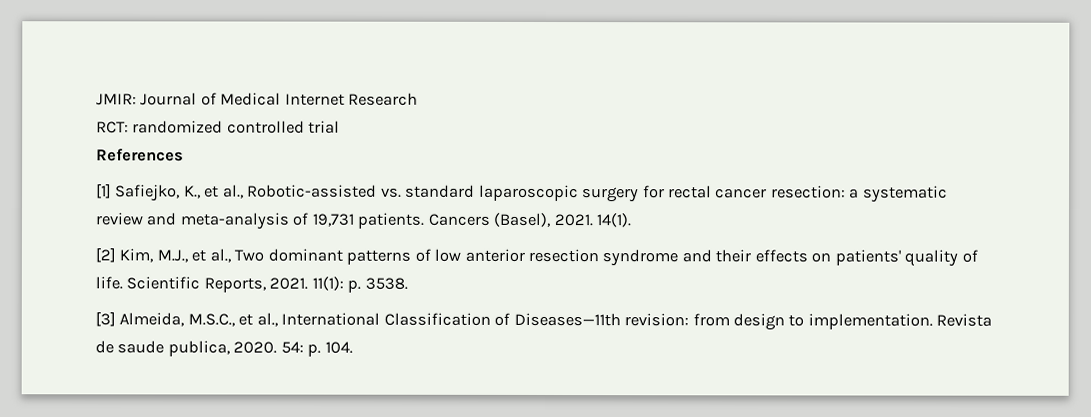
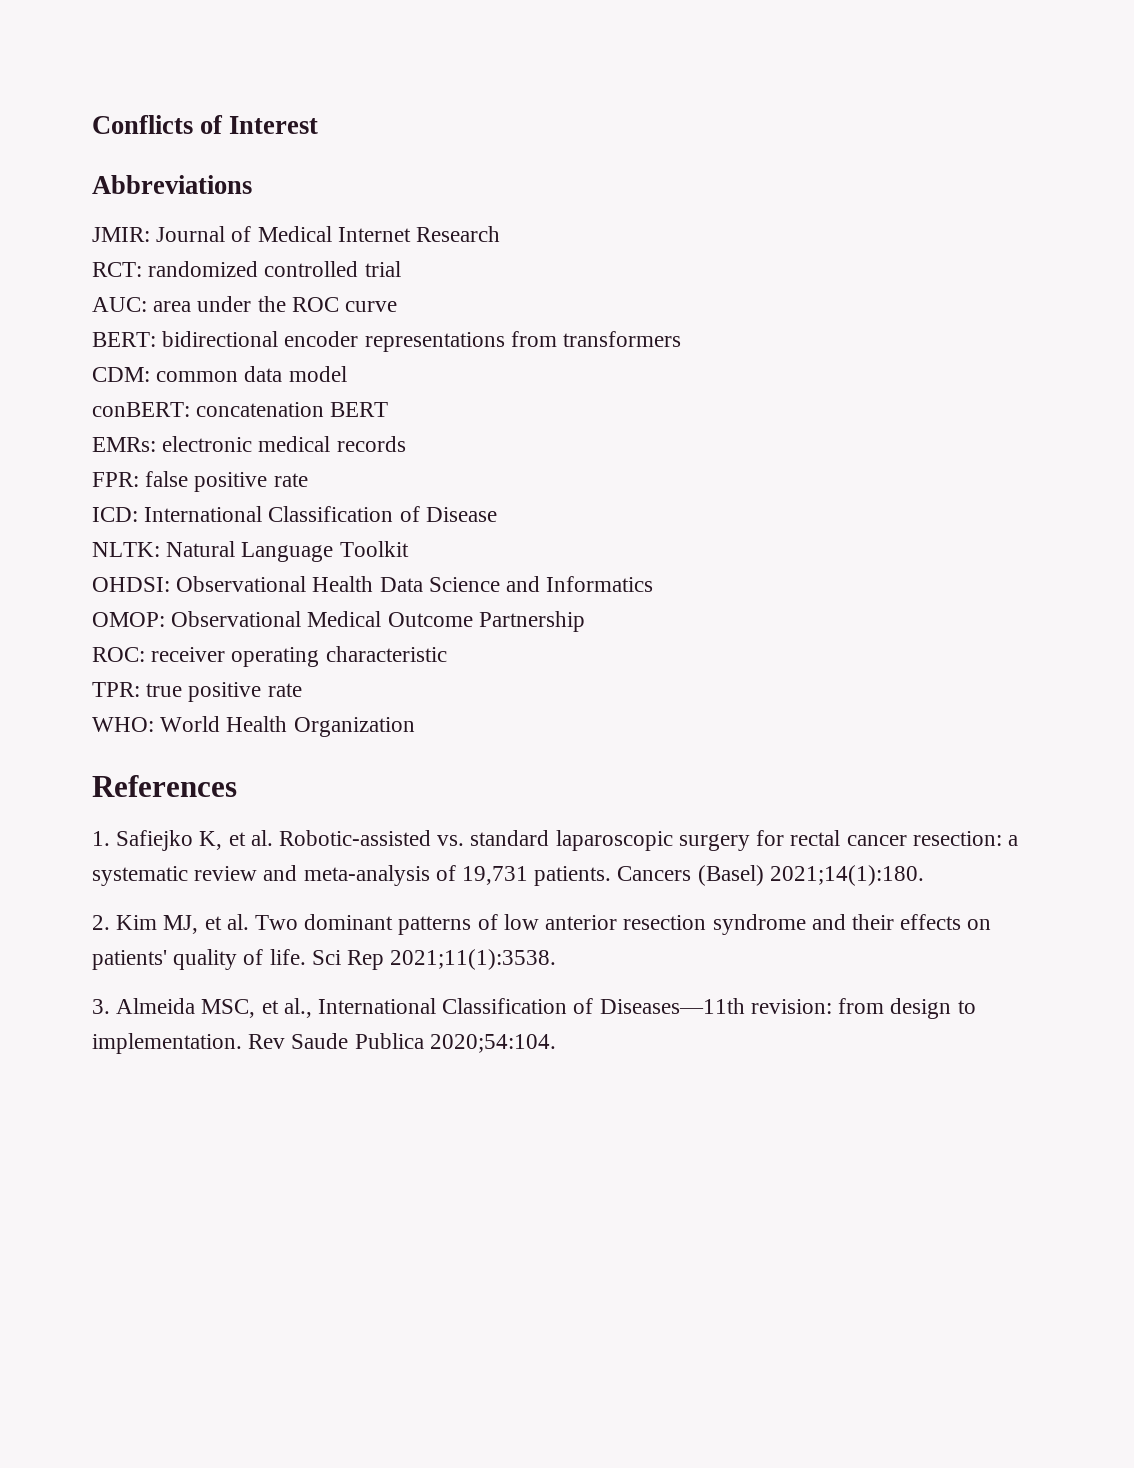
+ Conflicts of Interest
+ Abbreviations
+ AUC: area under the ROC curve
+ BERT: bidirectional encoder representations from transformers
+ CDM: common data model
+ conBERT: concatenation BERT
+ EMRs: electronic medical records
+ FPR: false positive rate
+ ICD: International Classification of Disease
+ NLTK: Natural Language Toolkit
+ OHDSI: Observational Health Data Science and Informatics
+ OMOP: Observational Medical Outcome Partnership
+ ROC: receiver operating characteristic
+ TPR: true positive rate
+ WHO: World Health Organization
  References
- [1] Safiejko, K., et al., Robotic-assisted vs. standard laparoscopic surgery for rectal cancer resection: a systematic review and meta-analysis of 19,731 patients.
+ 1. Safiejko K, et al. Robotic-assisted vs. standard laparoscopic surgery for rectal cancer resection: a systematic review and meta-analysis of 19,731 patients.
- Cancers (Basel), 2021. 14(1).
- [2] Kim, M.J., et al., Two dominant patterns of low anterior resection syndrome and their effects on patients' quality of life.
+ Cancers (Basel) 2021;14(1):180.
+ 2. Kim MJ, et al. Two dominant patterns of low anterior resection syndrome and their effects on patients' quality of life.
- Scientific Reports, 2021. 11(1): p. 3538.
- [3] Almeida, M.S.C., et al., International Classification of Diseases—11th revision: from design to implementation.
+ Sci Rep 2021;11(1):3538.
+ 3. Almeida MSC, et al., International Classification of Diseases—11th revision: from design to implementation.
- Revista de saude publica, 2020. 54: p. 104.
+ Rev Saude Publica 2020;54:104.

